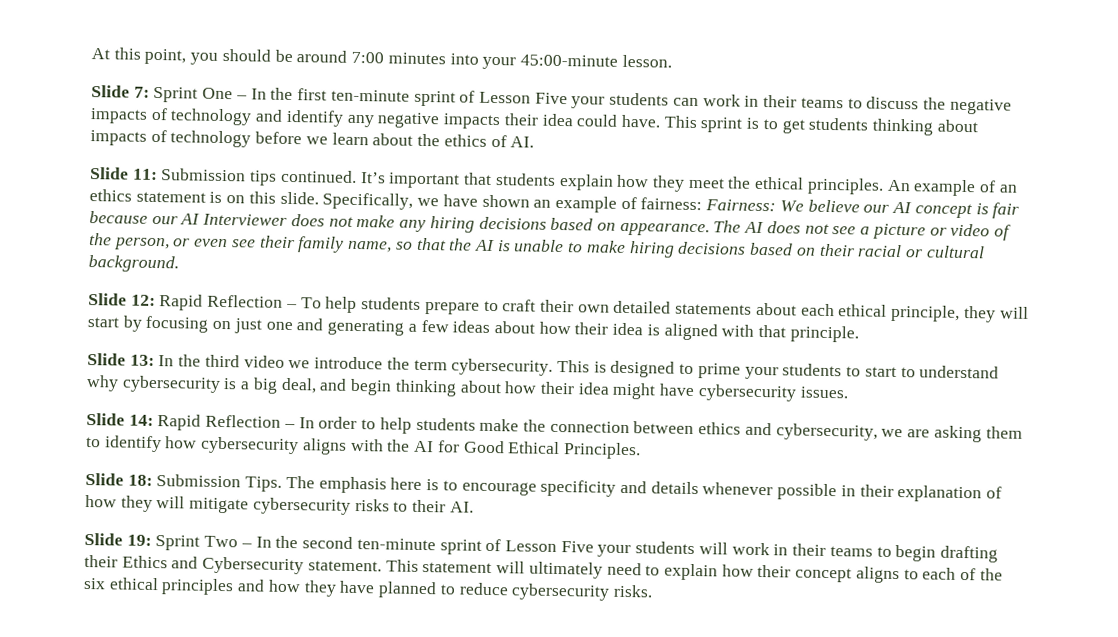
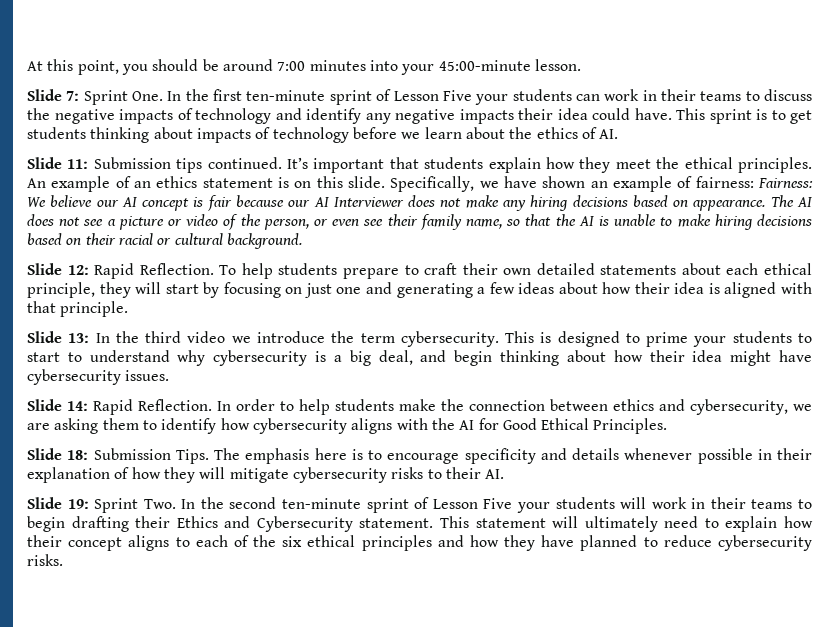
- Slide 7: Sprint One – In the first ten-minute sprint of Lesson Five your students can work in their teams to discuss the negative impacts of technology and identify any negative impacts their idea could have.
+ Slide 7: Sprint One. In the first ten-minute sprint of Lesson Five your students can work in their teams to discuss the negative impacts of technology and identify any negative impacts their idea could have.
- Slide 12: Rapid Reflection – To help students prepare to craft their own detailed statements about each ethical principle, they will start by focusing on just one and generating a few ideas about how their idea is aligned with that principle.
+ Slide 12: Rapid Reflection. To help students prepare to craft their own detailed statements about each ethical principle, they will start by focusing on just one and generating a few ideas about how their idea is aligned with that principle.
- Slide 14: Rapid Reflection – In order to help students make the connection between ethics and cybersecurity, we are asking them to identify how cybersecurity aligns with the AI for Good Ethical Principles.
+ Slide 14: Rapid Reflection. In order to help students make the connection between ethics and cybersecurity, we are asking them to identify how cybersecurity aligns with the AI for Good Ethical Principles.
- Slide 19: Sprint Two – In the second ten-minute sprint of Lesson Five your students will work in their teams to begin drafting their Ethics and Cybersecurity statement.
+ Slide 19: Sprint Two. In the second ten-minute sprint of Lesson Five your students will work in their teams to begin drafting their Ethics and Cybersecurity statement.

